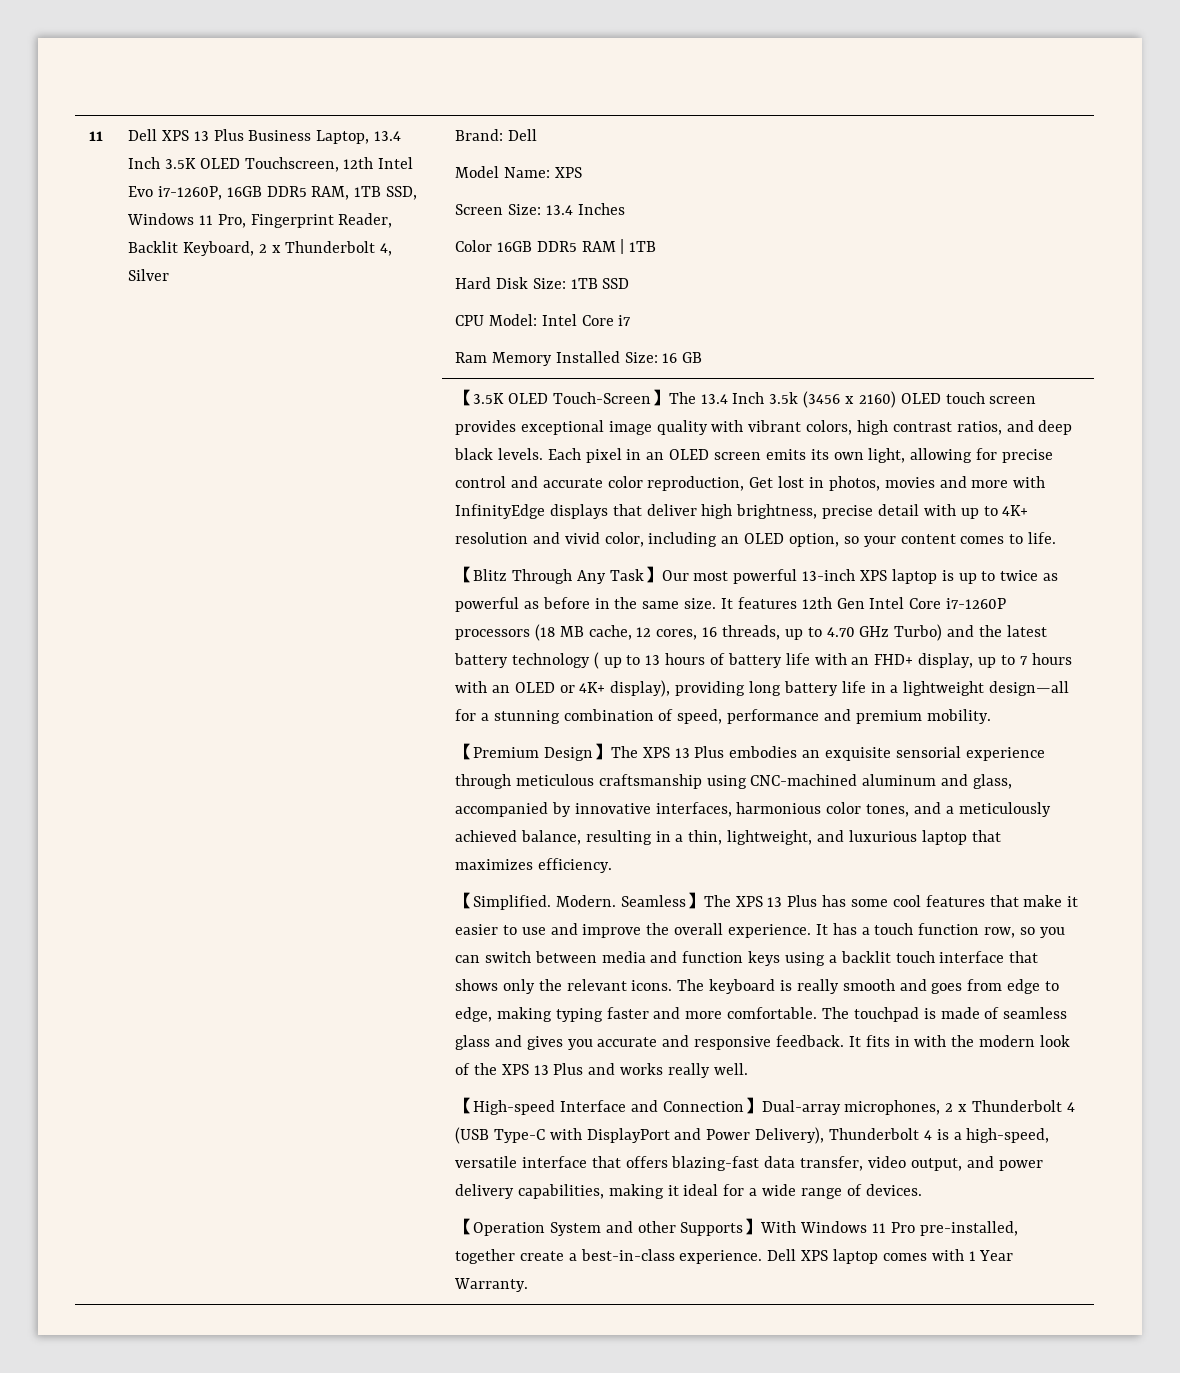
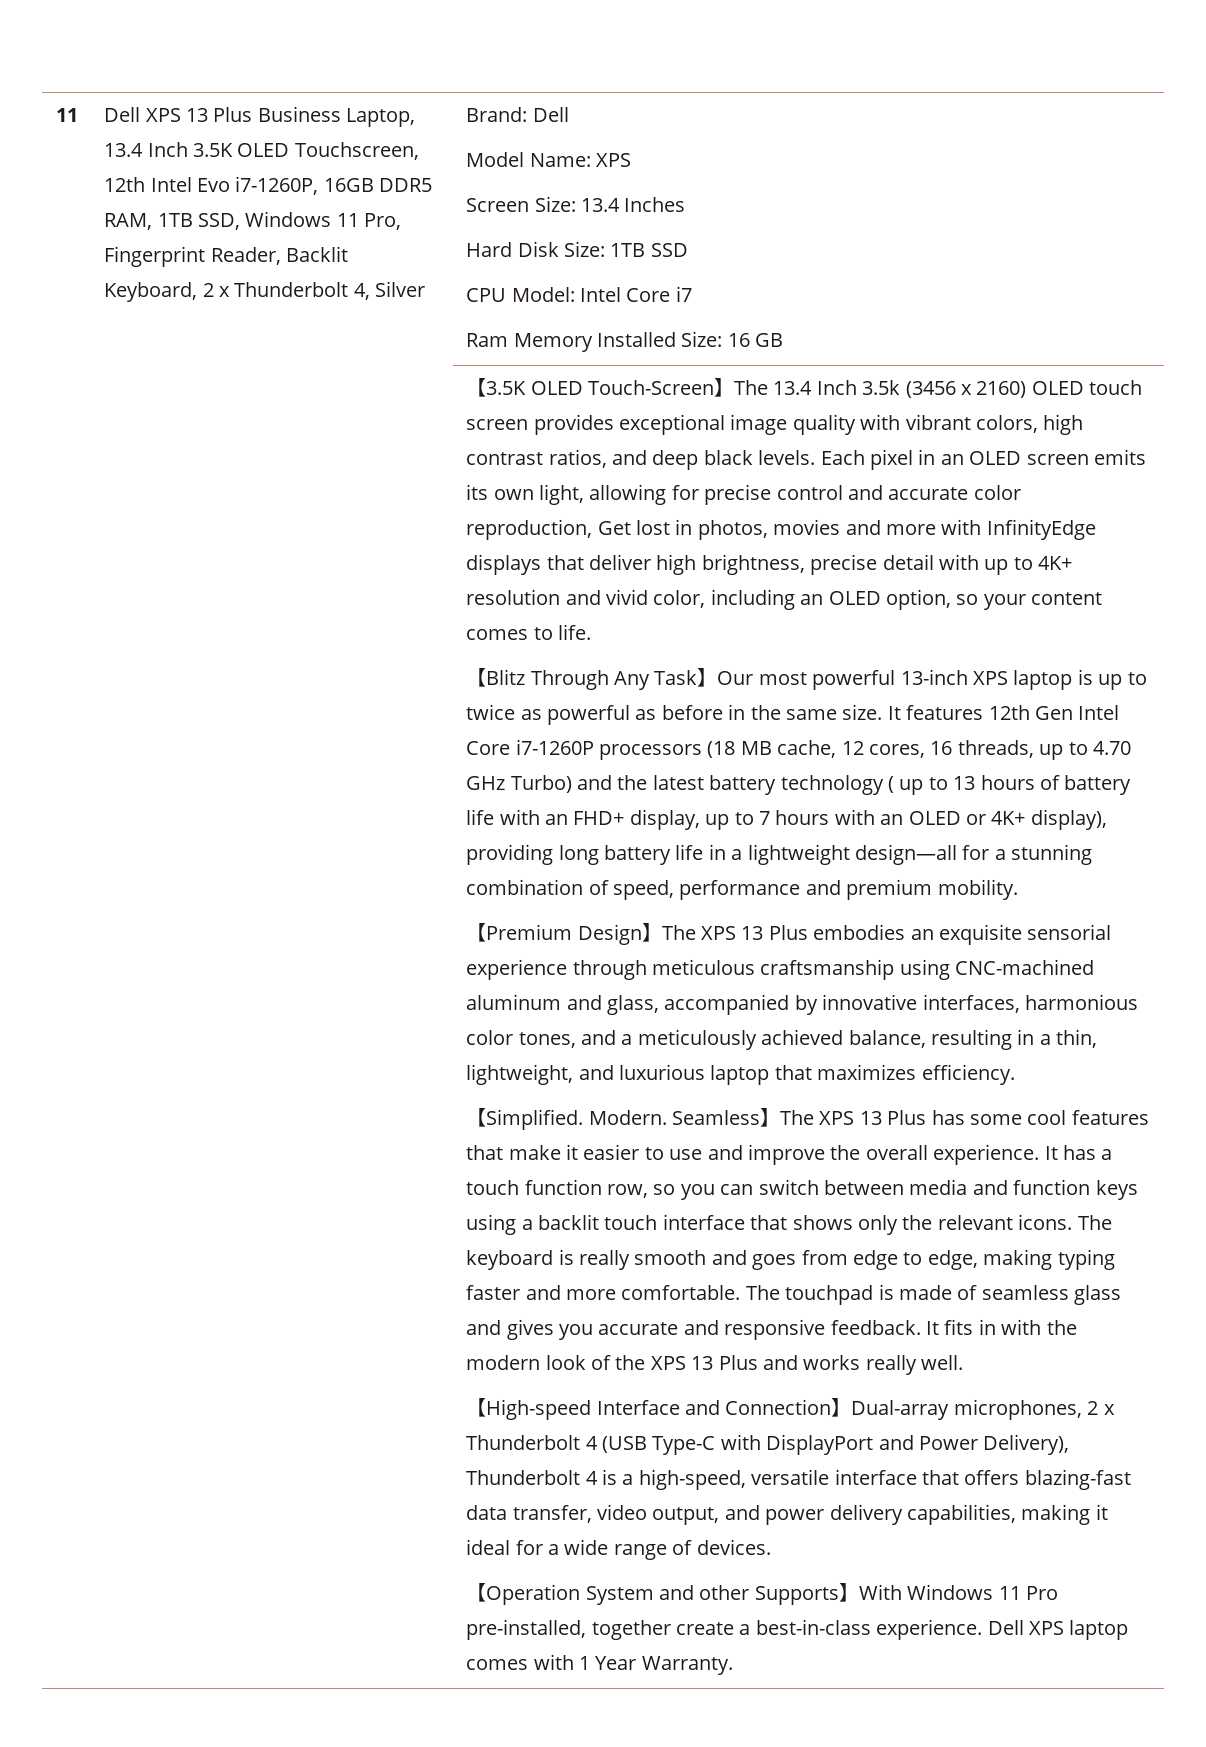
- Color 16GB DDR5 RAM | 1TB

